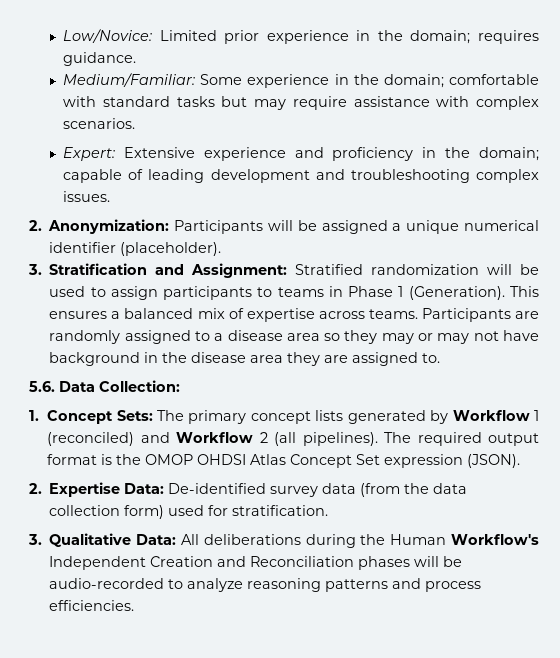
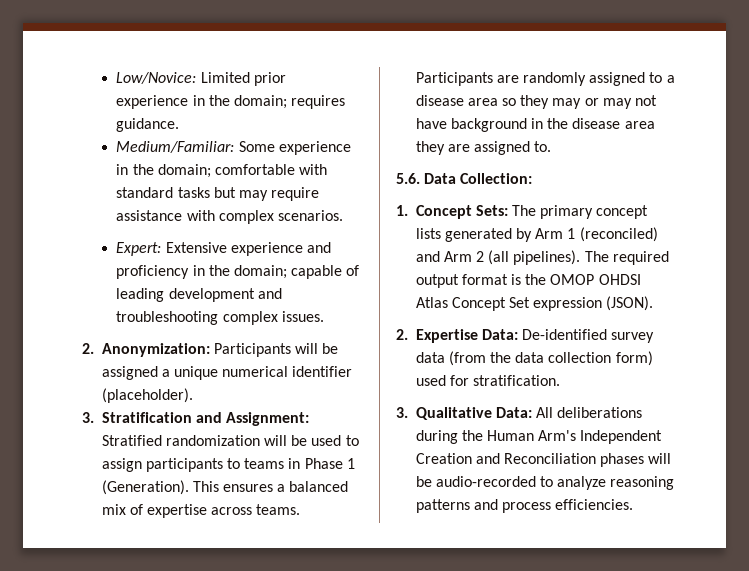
- 1. Concept Sets: The primary concept lists generated by Workflow 1 (reconciled) and Workflow 2 (all pipelines).
+ 1. Concept Sets: The primary concept lists generated by Arm 1 (reconciled) and Arm 2 (all pipelines).
- 3. Qualitative Data: All deliberations during the Human Workflow's Independent Creation and Reconciliation phases will be audio-recorded to analyze reasoning patterns and process efficiencies.
+ 3. Qualitative Data: All deliberations during the Human Arm's Independent Creation and Reconciliation phases will be audio-recorded to analyze reasoning patterns and process efficiencies.

